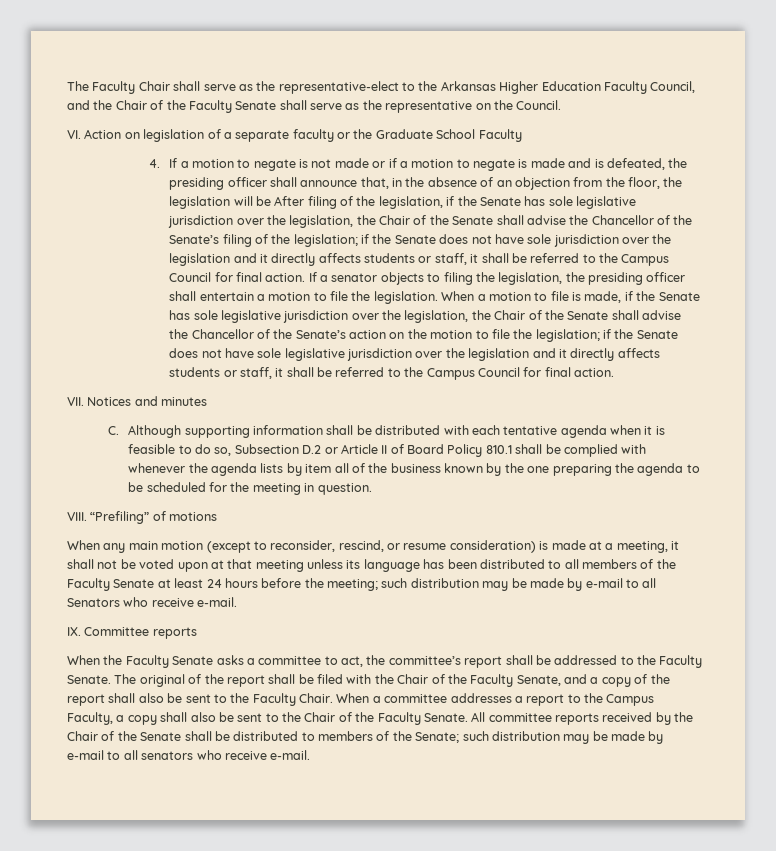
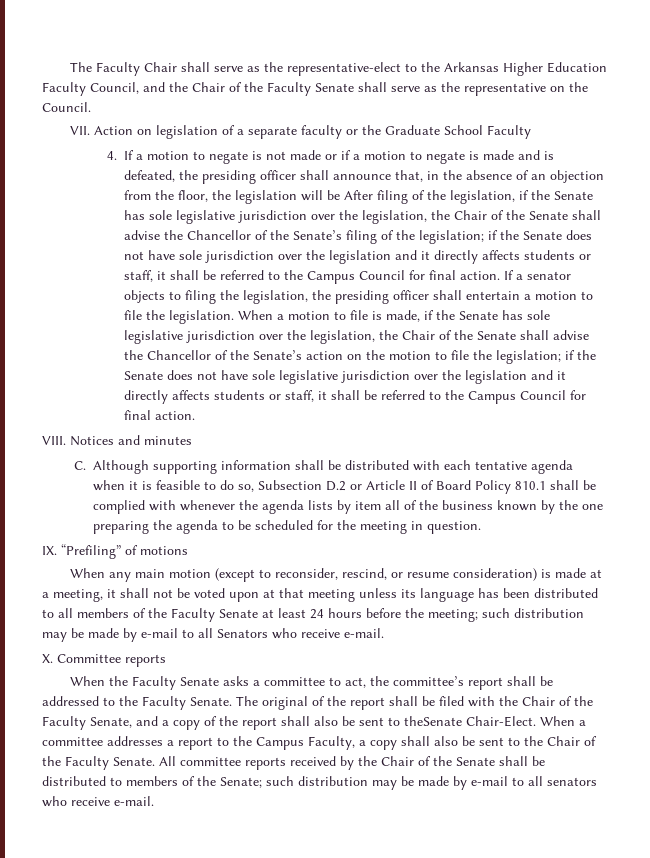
- VI. Action on legislation of a separate faculty or the Graduate School Faculty
+ VII. Action on legislation of a separate faculty or the Graduate School Faculty
- VII. Notices and minutes
+ VIII. Notices and minutes
- VIII. “Prefiling” of motions
+ IX. “Prefiling” of motions
- IX. Committee reports
+ X. Committee reports
- The original of the report shall be filed with the Chair of the Faculty Senate, and a copy of the report shall also be sent to the Faculty Chair.
+ The original of the report shall be filed with the Chair of the Faculty Senate, and a copy of the report shall also be sent to theSenate Chair-Elect.

